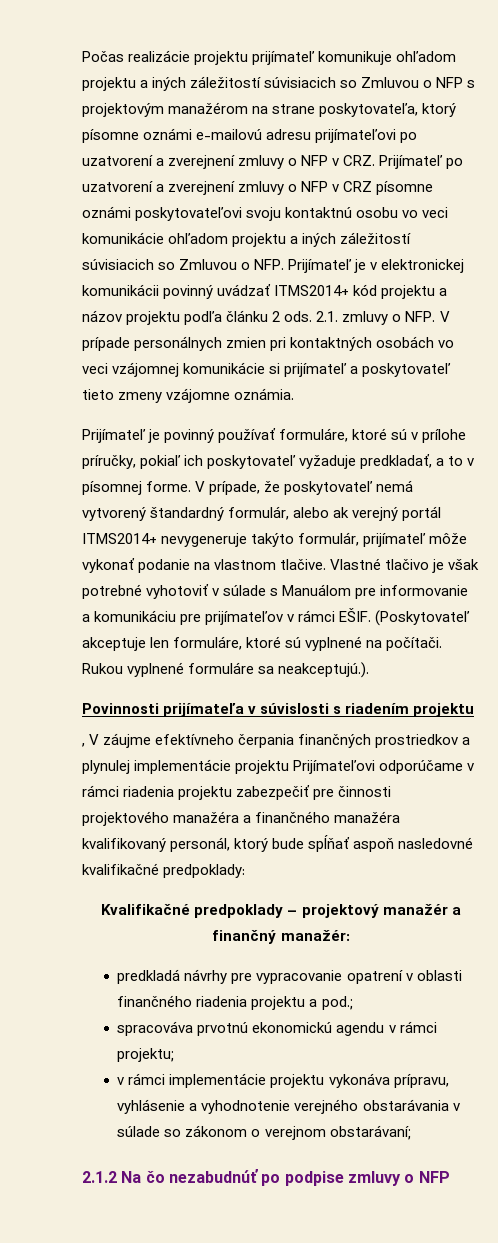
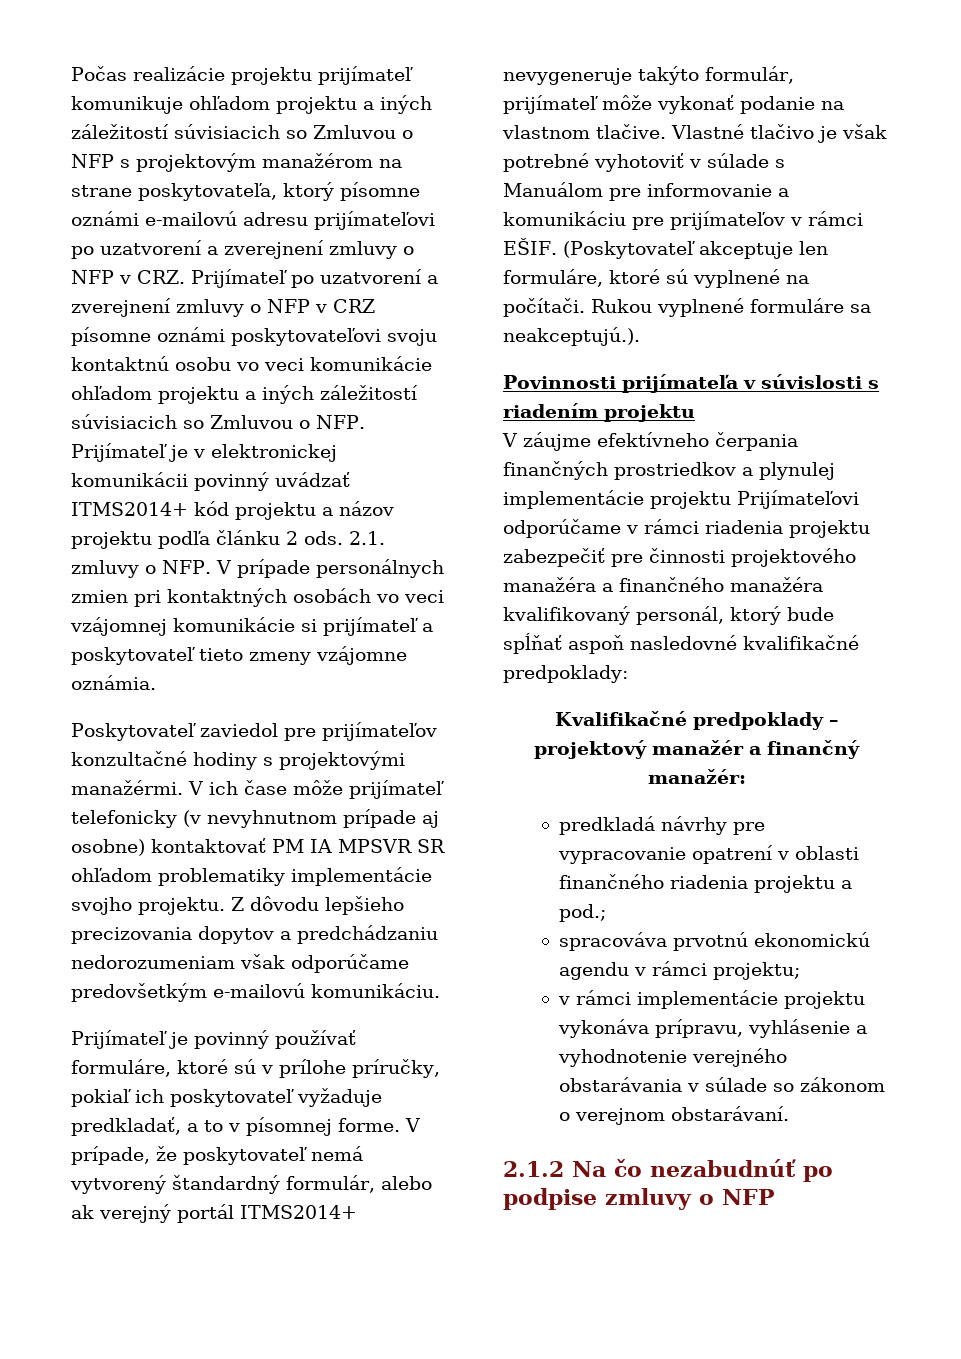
+ Poskytovateľ zaviedol pre prijímateľov konzultačné hodiny s projektovými manažérmi. V ich čase môže prijímateľ telefonicky (v nevyhnutnom prípade aj osobne) kontaktovať PM IA MPSVR SR ohľadom problematiky implementácie svojho projektu. Z dôvodu lepšieho precizovania dopytov a predchádzaniu nedorozumeniam však odporúčame predovšetkým e-mailovú komunikáciu.
- , V záujme efektívneho čerpania finančných prostriedkov a plynulej implementácie projektu Prijímateľovi odporúčame v rámci riadenia projektu zabezpečiť pre činnosti projektového manažéra a finančného manažéra kvalifikovaný personál, ktorý bude spĺňať aspoň nasledovné kvalifikačné predpoklady:
+ V záujme efektívneho čerpania finančných prostriedkov a plynulej implementácie projektu Prijímateľovi odporúčame v rámci riadenia projektu zabezpečiť pre činnosti projektového manažéra a finančného manažéra kvalifikovaný personál, ktorý bude spĺňať aspoň nasledovné kvalifikačné predpoklady:
- v rámci implementácie projektu vykonáva prípravu, vyhlásenie a vyhodnotenie verejného obstarávania v súlade so zákonom o verejnom obstarávaní;
+ v rámci implementácie projektu vykonáva prípravu, vyhlásenie a vyhodnotenie verejného obstarávania v súlade so zákonom o verejnom obstarávaní.

